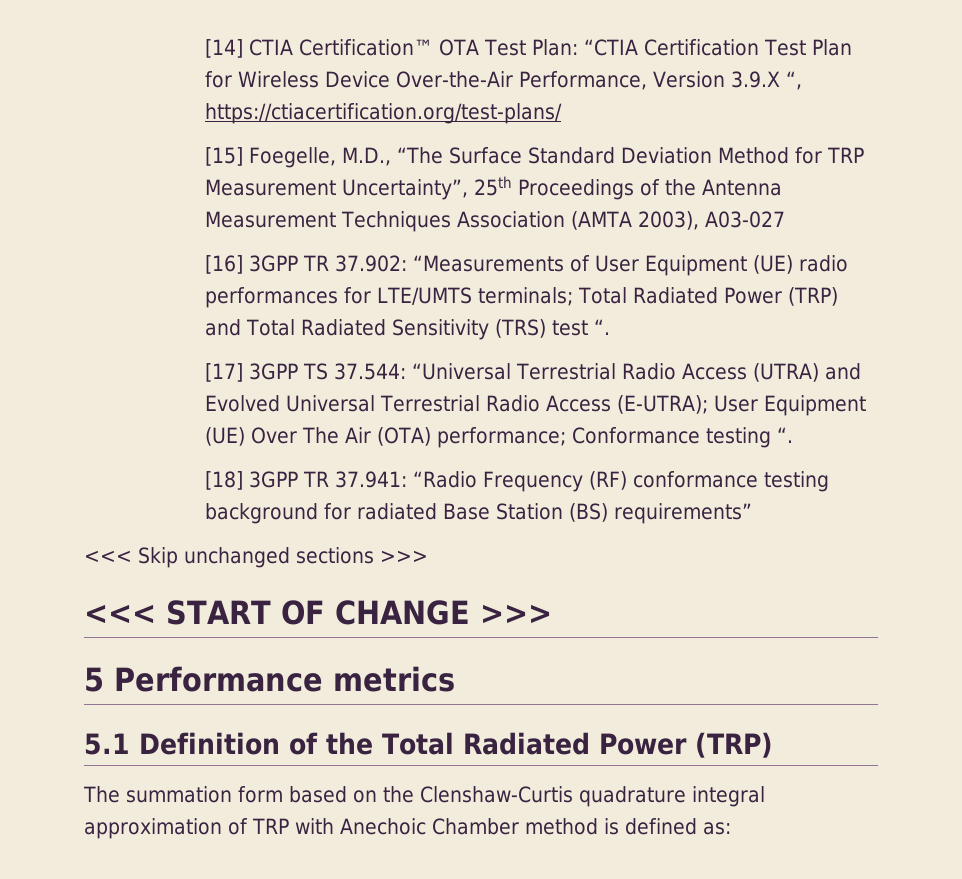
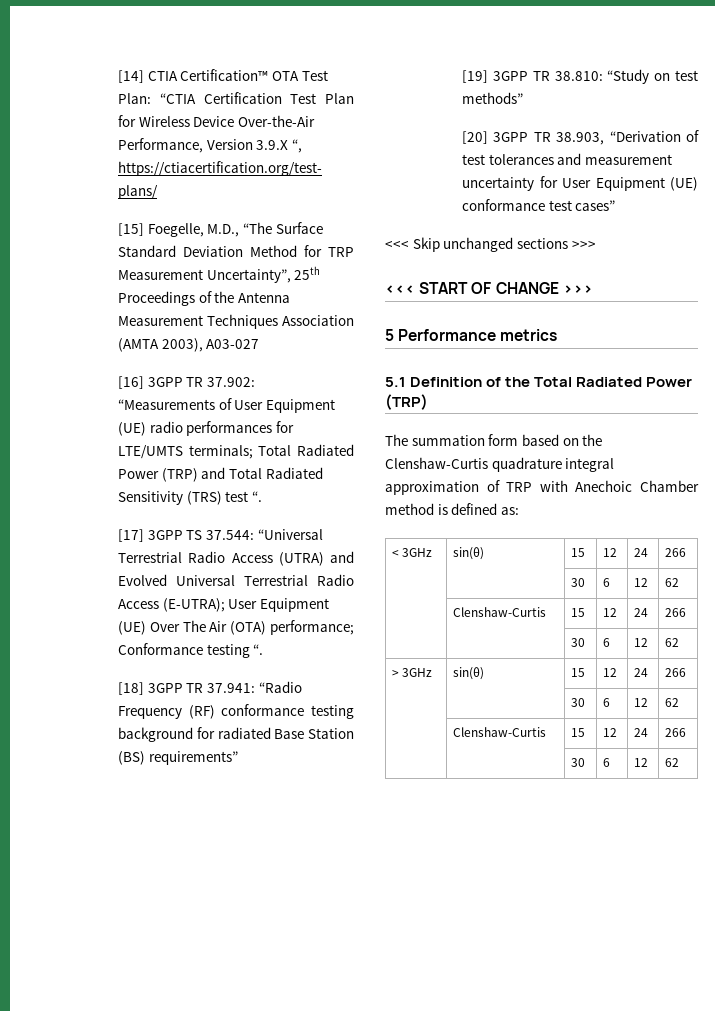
+ [19] 3GPP TR 38.810: “Study on test methods”
+ [20] 3GPP TR 38.903, “Derivation of test tolerances and measurement uncertainty for User Equipment (UE) conformance test cases”
+ < 3GHz | sin(θ) | 15 | 12 | 24 | 266
+ | | 30 | 6 | 12 | 62
+ | Clenshaw-Curtis | 15 | 12 | 24 | 266
+ | | 30 | 6 | 12 | 62
+ > 3GHz | sin(θ) | 15 | 12 | 24 | 266
+ | | 30 | 6 | 12 | 62
+ | Clenshaw-Curtis | 15 | 12 | 24 | 266
+ | | 30 | 6 | 12 | 62

